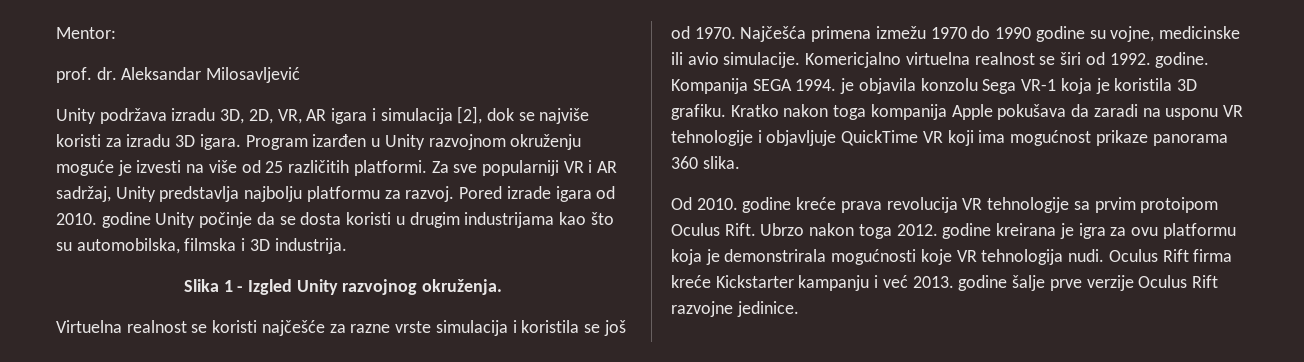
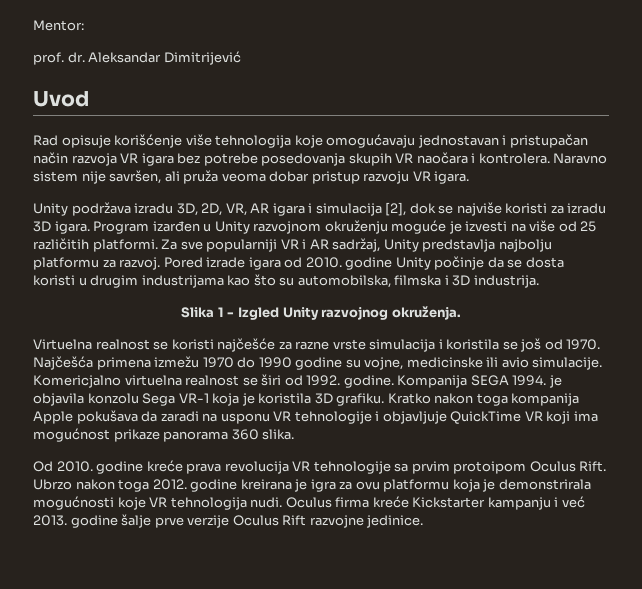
- Aleksandar Milosavljević
+ Aleksandar Dimitrijević
+ Uvod
+ Rad opisuje korišćenje više tehnologija koje omogućavaju jednostavan i pristupačan način razvoja VR igara bez potrebe posedovanja skupih VR naočara i kontrolera. Naravno sistem nije savršen, ali pruža veoma dobar pristup razvoju VR igara.
- Oculus Rift firma kreće Kickstarter kampanju i već 2013. godine šalje prve verzije Oculus Rift razvojne jedinice.
+ Oculus firma kreće Kickstarter kampanju i već 2013. godine šalje prve verzije Oculus Rift razvojne jedinice.

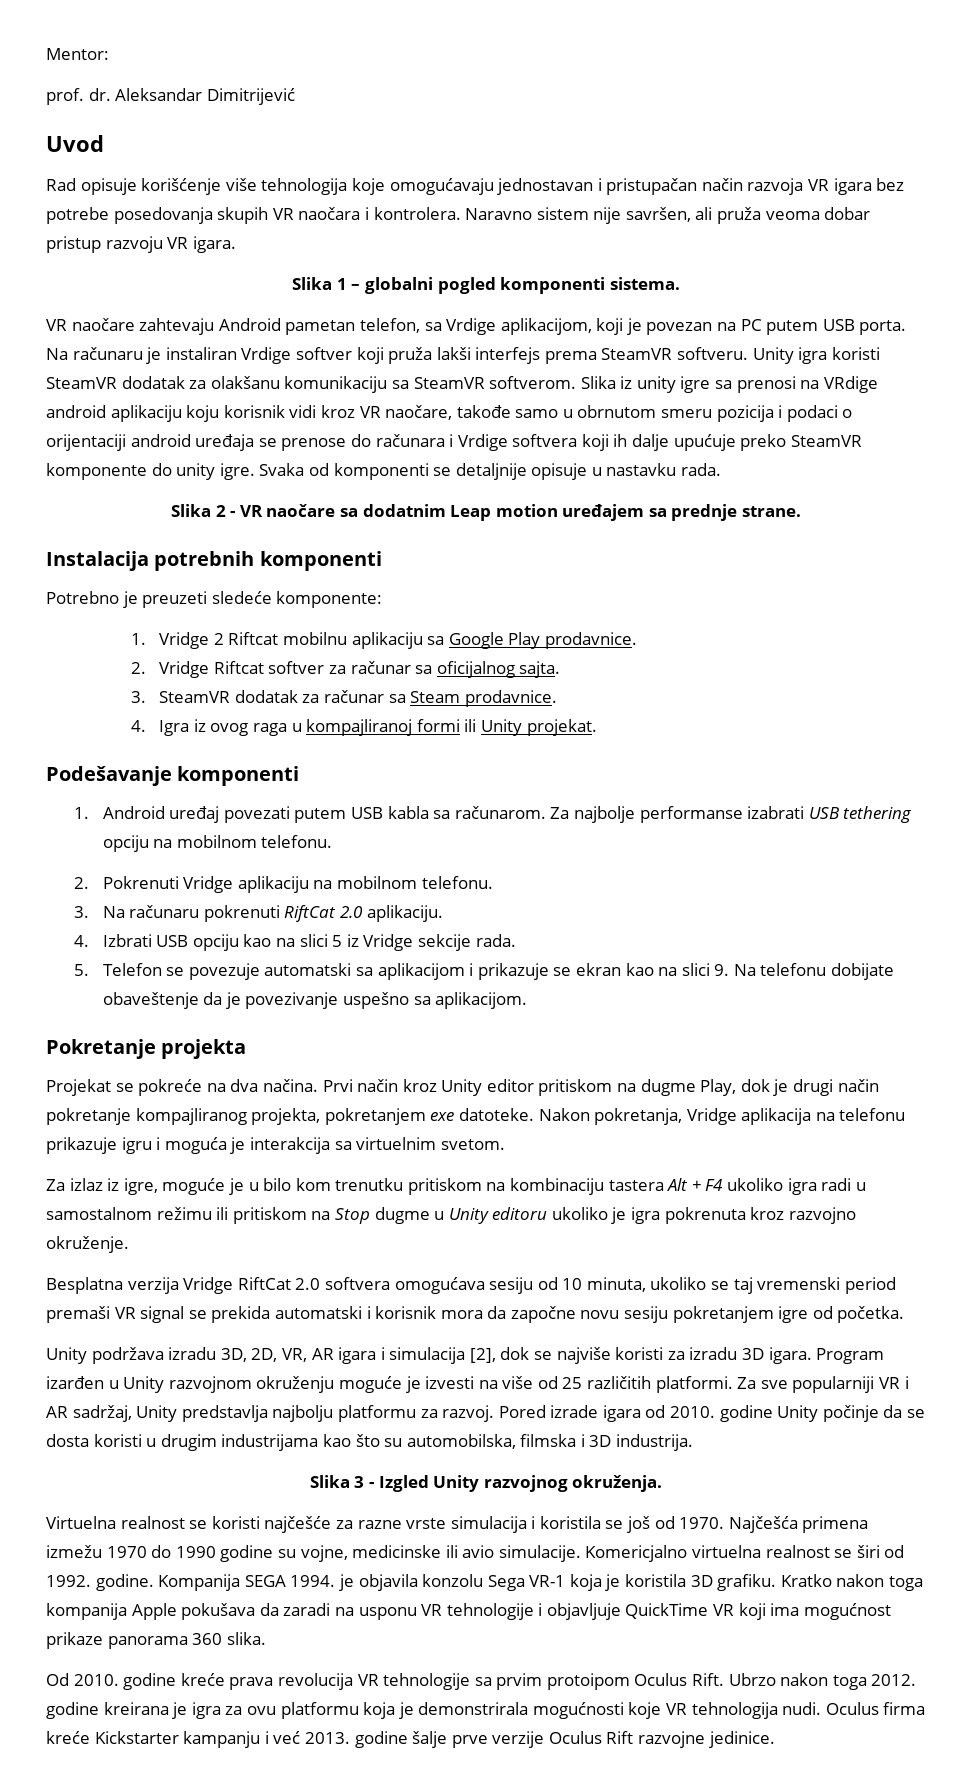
+ Slika 1 – globalni pogled komponenti sistema.
+ VR naočare zahtevaju Android pametan telefon, sa Vrdige aplikacijom, koji je povezan na PC putem USB porta. Na računaru je instaliran Vrdige softver koji pruža lakši interfejs prema SteamVR softveru. Unity igra koristi SteamVR dodatak za olakšanu komunikaciju sa SteamVR softverom. Slika iz unity igre sa prenosi na VRdige android aplikaciju koju korisnik vidi kroz VR naočare, takođe samo u obrnutom smeru pozicija i podaci o orijentaciji android uređaja se prenose do računara i Vrdige softvera koji ih dalje upućuje preko SteamVR komponente do unity igre. Svaka od komponenti se detaljnije opisuje u nastavku rada.
+ Slika 2 - VR naočare sa dodatnim Leap motion uređajem sa prednje strane.
+ Instalacija potrebnih komponenti
+ Potrebno je preuzeti sledeće komponente:
+ 1. Vridge 2 Riftcat mobilnu aplikaciju sa Google Play prodavnice.
+ 2. Vridge Riftcat softver za računar sa oficijalnog sajta.
+ 3. SteamVR dodatak za računar sa Steam prodavnice.
+ 4. Igra iz ovog raga u kompajliranoj formi ili Unity projekat.
+ Podešavanje komponenti
+ 1. Android uređaj povezati putem USB kabla sa računarom. Za najbolje performanse izabrati USB tethering opciju na mobilnom telefonu.
+ 2. Pokrenuti Vridge aplikaciju na mobilnom telefonu.
+ 3. Na računaru pokrenuti RiftCat 2.0 aplikaciju.
+ 4. Izbrati USB opciju kao na slici 5 iz Vridge sekcije rada.
+ 5. Telefon se povezuje automatski sa aplikacijom i prikazuje se ekran kao na slici 9. Na telefonu dobijate obaveštenje da je povezivanje uspešno sa aplikacijom.
+ Pokretanje projekta
+ Projekat se pokreće na dva načina. Prvi način kroz Unity editor pritiskom na dugme Play, dok je drugi način pokretanje kompajliranog projekta, pokretanjem exe datoteke. Nakon pokretanja, Vridge aplikacija na telefonu prikazuje igru i moguća je interakcija sa virtuelnim svetom.
+ Za izlaz iz igre, moguće je u bilo kom trenutku pritiskom na kombinaciju tastera Alt + F4 ukoliko igra radi u samostalnom režimu ili pritiskom na Stop dugme u Unity editoru ukoliko je igra pokrenuta kroz razvojno okruženje.
+ Besplatna verzija Vridge RiftCat 2.0 softvera omogućava sesiju od 10 minuta, ukoliko se taj vremenski period premaši VR signal se prekida automatski i korisnik mora da započne novu sesiju pokretanjem igre od početka.
- Slika 1 - Izgled Unity razvojnog okruženja.
+ Slika 3 - Izgled Unity razvojnog okruženja.

